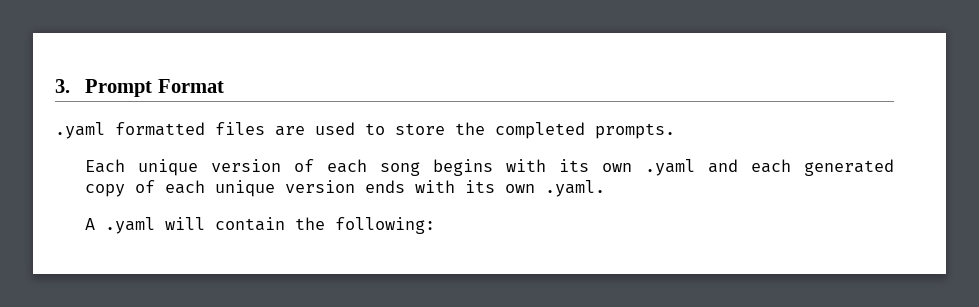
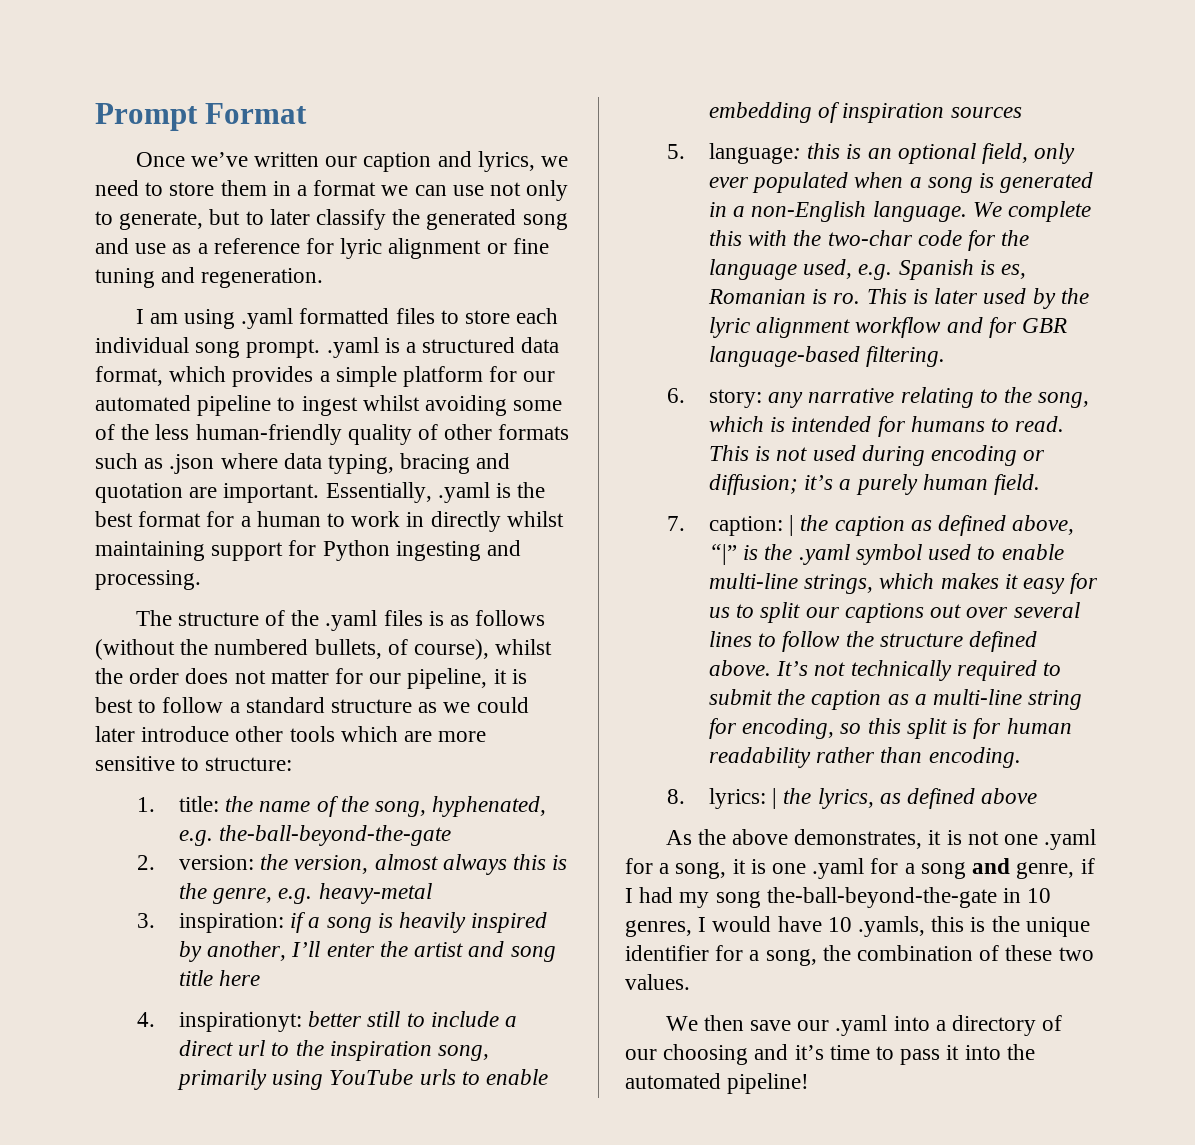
- 3. Prompt Format
+ Prompt Format
- .yaml formatted files are used to store the completed prompts.
- Each unique version of each song begins with its own .yaml and each generated copy of each unique version ends with its own .yaml.
- A .yaml will contain the following:
+ Once we’ve written our caption and lyrics, we need to store them in a format we can use not only to generate, but to later classify the generated song and use as a reference for lyric alignment or fine tuning and regeneration.
+ I am using .yaml formatted files to store each individual song prompt. .yaml is a structured data format, which provides a simple platform for our automated pipeline to ingest whilst avoiding some of the less human-friendly quality of other formats such as .json where data typing, bracing and quotation are important. Essentially, .yaml is the best format for a human to work in directly whilst maintaining support for Python ingesting and processing.
+ The structure of the .yaml files is as follows (without the numbered bullets, of course), whilst the order does not matter for our pipeline, it is best to follow a standard structure as we could later introduce other tools which are more sensitive to structure:
+ 1. title: the name of the song, hyphenated, e.g. the-ball-beyond-the-gate
+ 2. version: the version, almost always this is the genre, e.g. heavy-metal
+ 3. inspiration: if a song is heavily inspired by another, I’ll enter the artist and song title here
+ 4. inspirationyt: better still to include a direct url to the inspiration song, primarily using YouTube urls to enable embedding of inspiration sources
+ 5. language: this is an optional field, only ever populated when a song is generated in a non-English language. We complete this with the two-char code for the language used, e.g. Spanish is es, Romanian is ro. This is later used by the lyric alignment workflow and for GBR language-based filtering.
+ 6. story: any narrative relating to the song, which is intended for humans to read. This is not used during encoding or diffusion; it’s a purely human field.
+ 7. caption: | the caption as defined above, “|” is the .yaml symbol used to enable multi-line strings, which makes it easy for us to split our captions out over several lines to follow the structure defined above. It’s not technically required to submit the caption as a multi-line string for encoding, so this split is for human readability rather than encoding.
+ 8. lyrics: | the lyrics, as defined above
+ As the above demonstrates, it is not one .yaml for a song, it is one .yaml for a song and genre, if I had my song the-ball-beyond-the-gate in 10 genres, I would have 10 .yamls, this is the unique identifier for a song, the combination of these two values.
+ We then save our .yaml into a directory of our choosing and it’s time to pass it into the automated pipeline!

